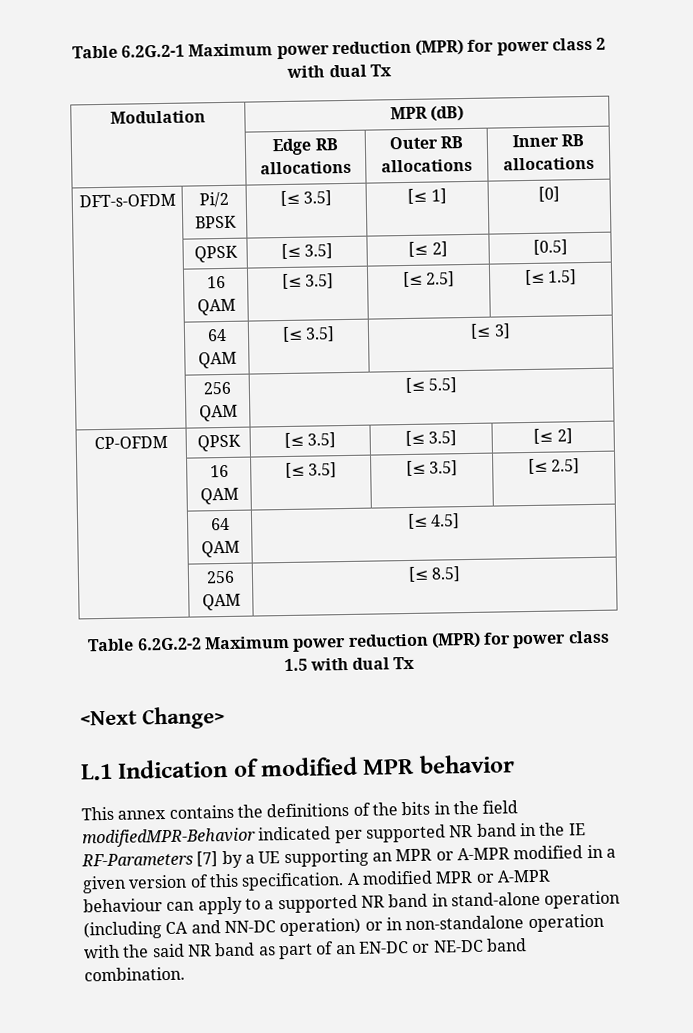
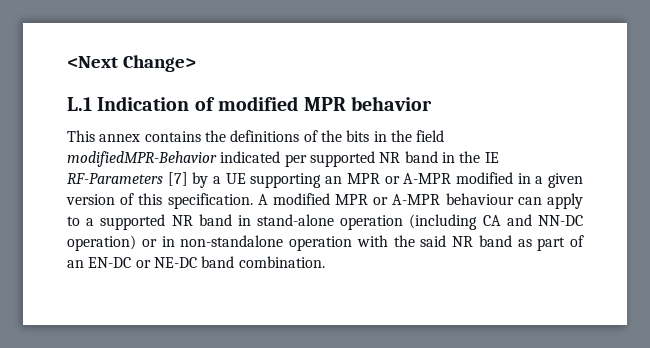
- Table 6.2G.2-1 Maximum power reduction (MPR) for power class 2 with dual Tx
- Modulation | MPR (dB)
- | Edge RB allocations | Outer RB allocations | Inner RB allocations
- DFT-s-OFDM | Pi/2 BPSK | [≤ 3.5] | [≤ 1] | [0]
- | QPSK | [≤ 3.5] | [≤ 2] | [0.5]
- | 16 QAM | [≤ 3.5] | [≤ 2.5] | [≤ 1.5]
- | 64 QAM | [≤ 3.5] | [≤ 3]
- | 256 QAM | [≤ 5.5]
- CP-OFDM | QPSK | [≤ 3.5] | [≤ 3.5] | [≤ 2]
- | 16 QAM | [≤ 3.5] | [≤ 3.5] | [≤ 2.5]
- | 64 QAM | [≤ 4.5]
- | 256 QAM | [≤ 8.5]
- Table 6.2G.2-2 Maximum power reduction (MPR) for power class 1.5 with dual Tx

